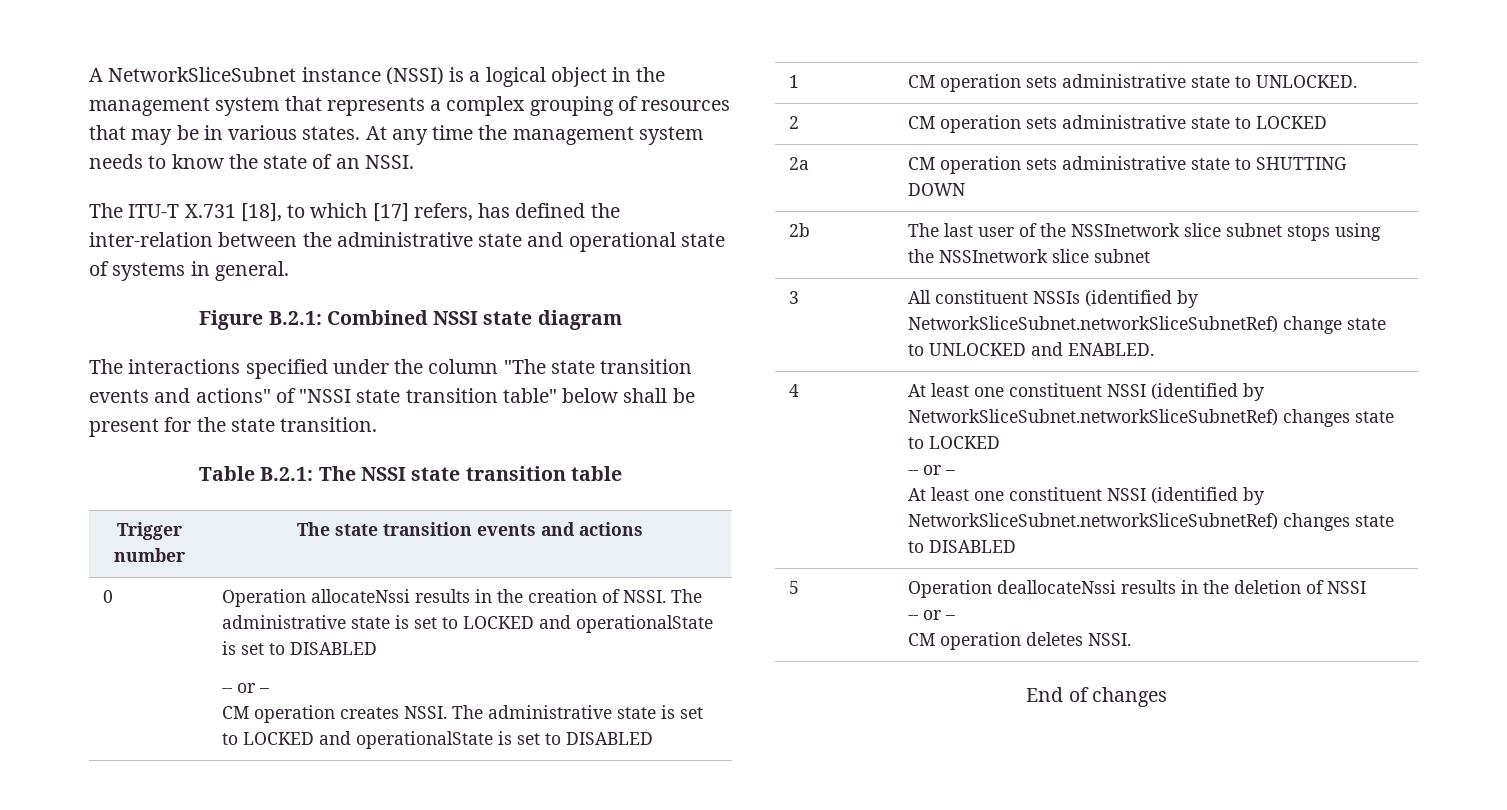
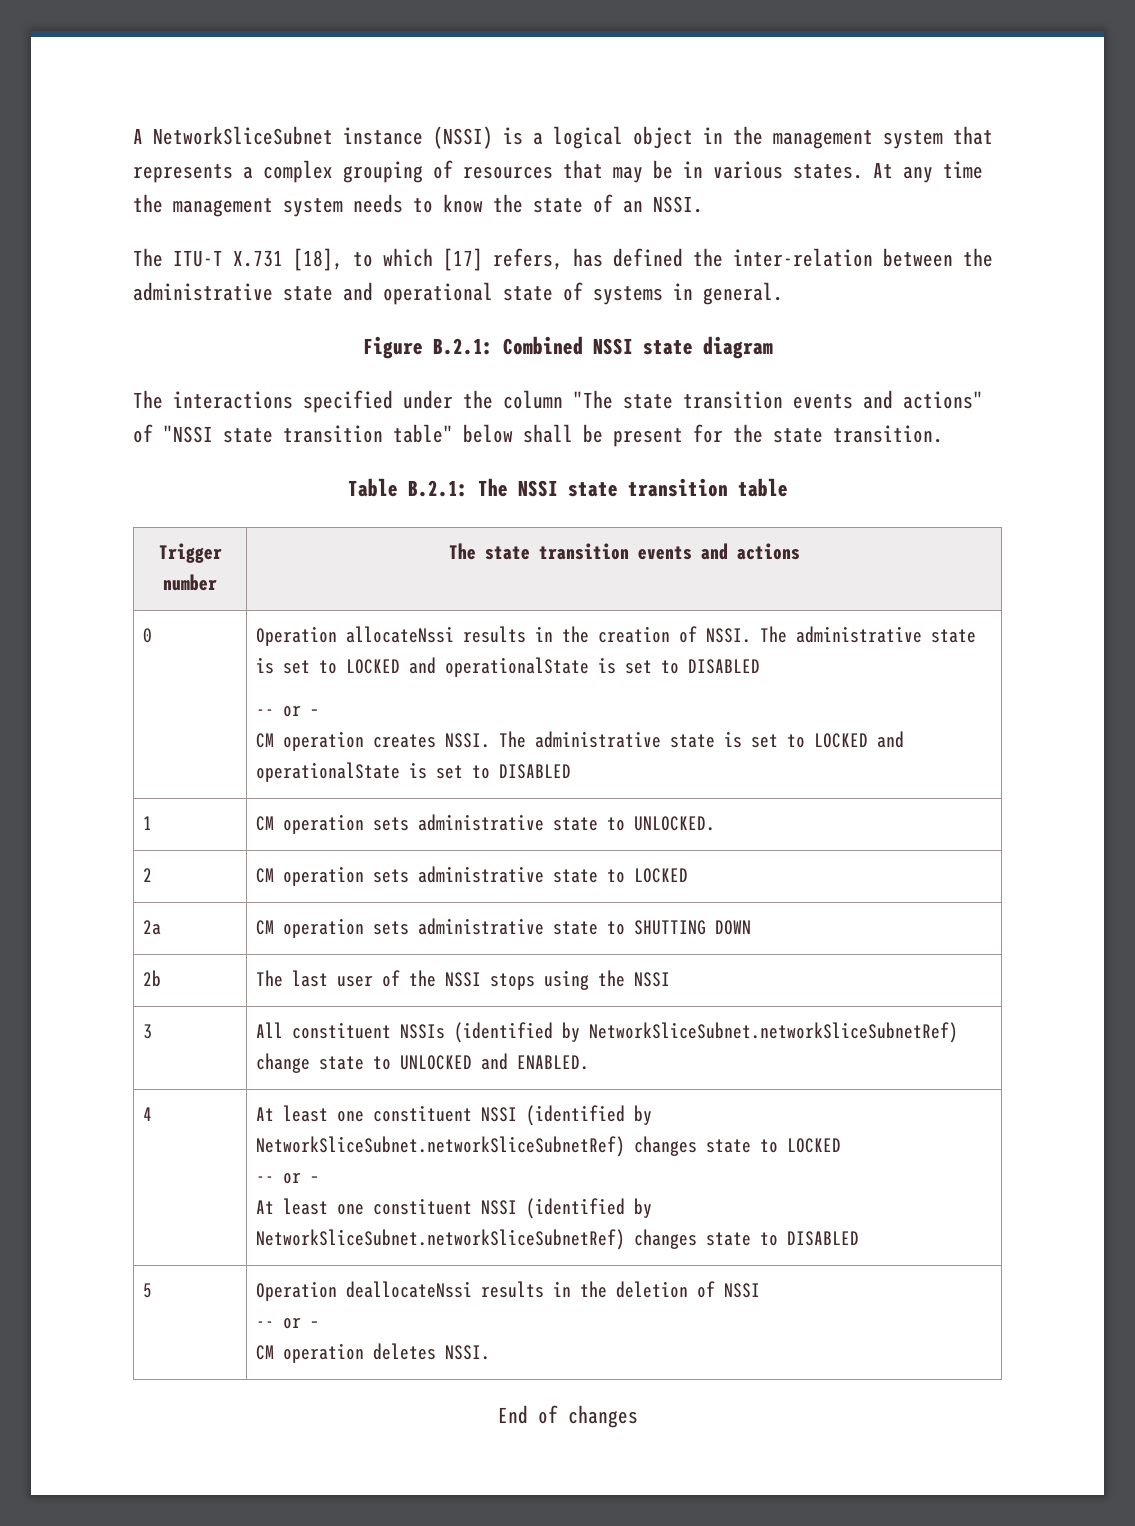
- 2b | The last user of the NSSInetwork slice subnet stops using the NSSInetwork slice subnet
+ 2b | The last user of the NSSI stops using the NSSI

